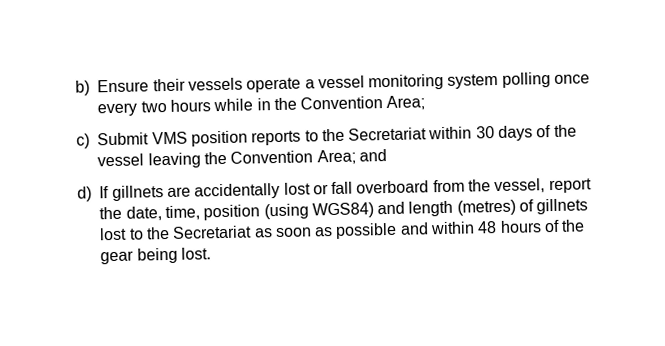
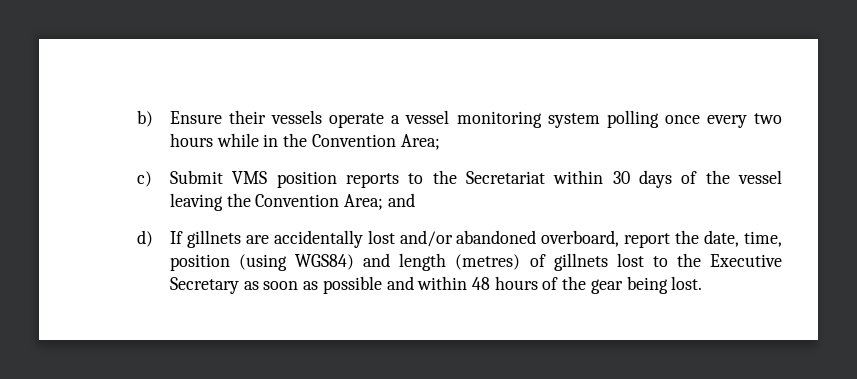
- d) If gillnets are accidentally lost or fall overboard from the vessel, report the date, time, position (using WGS84) and length (metres) of gillnets lost to the Secretariat as soon as possible and within 48 hours of the gear being lost.
+ d) If gillnets are accidentally lost and/or abandoned overboard, report the date, time, position (using WGS84) and length (metres) of gillnets lost to the Executive Secretary as soon as possible and within 48 hours of the gear being lost.

